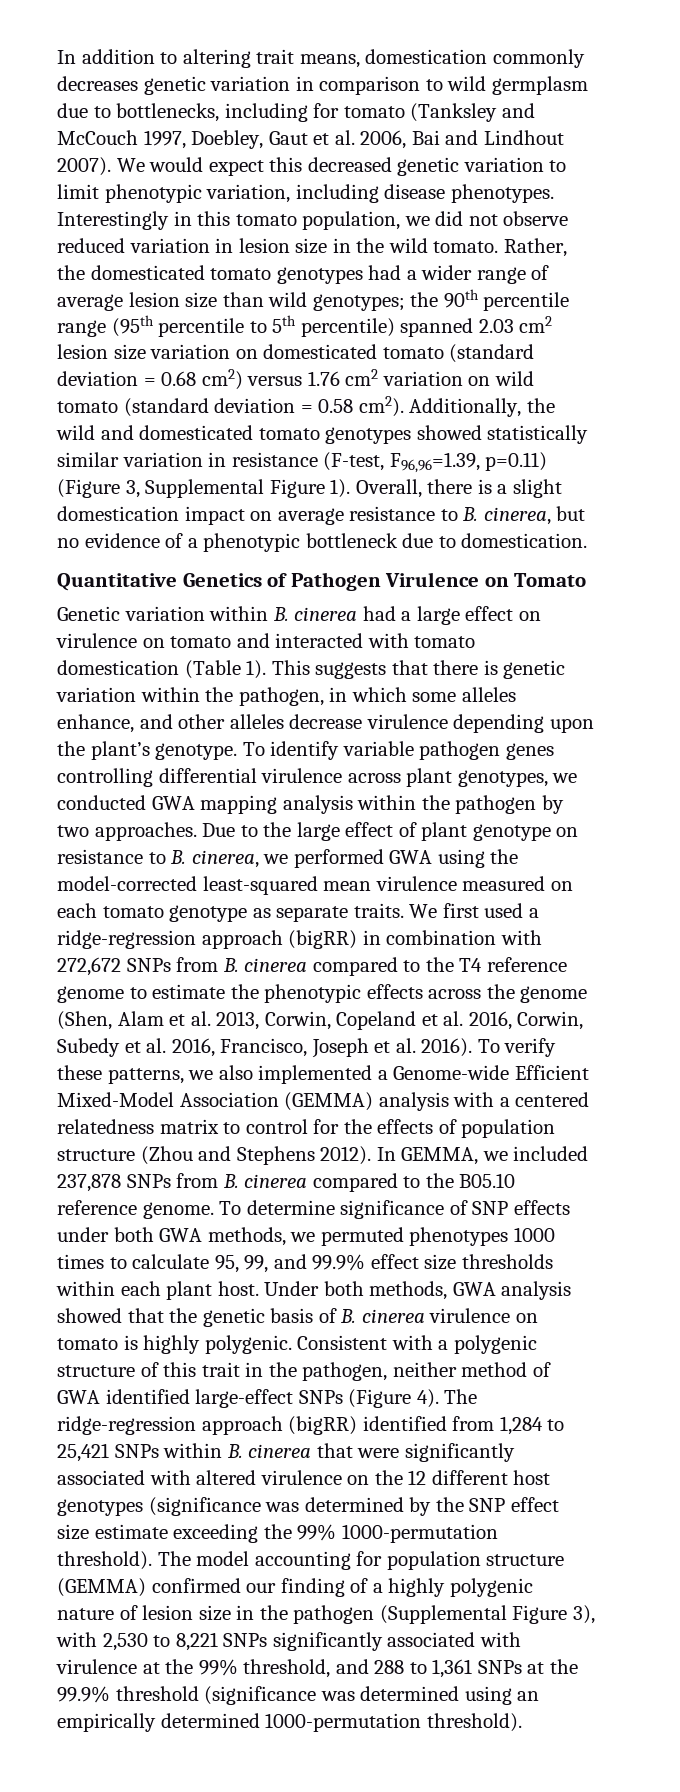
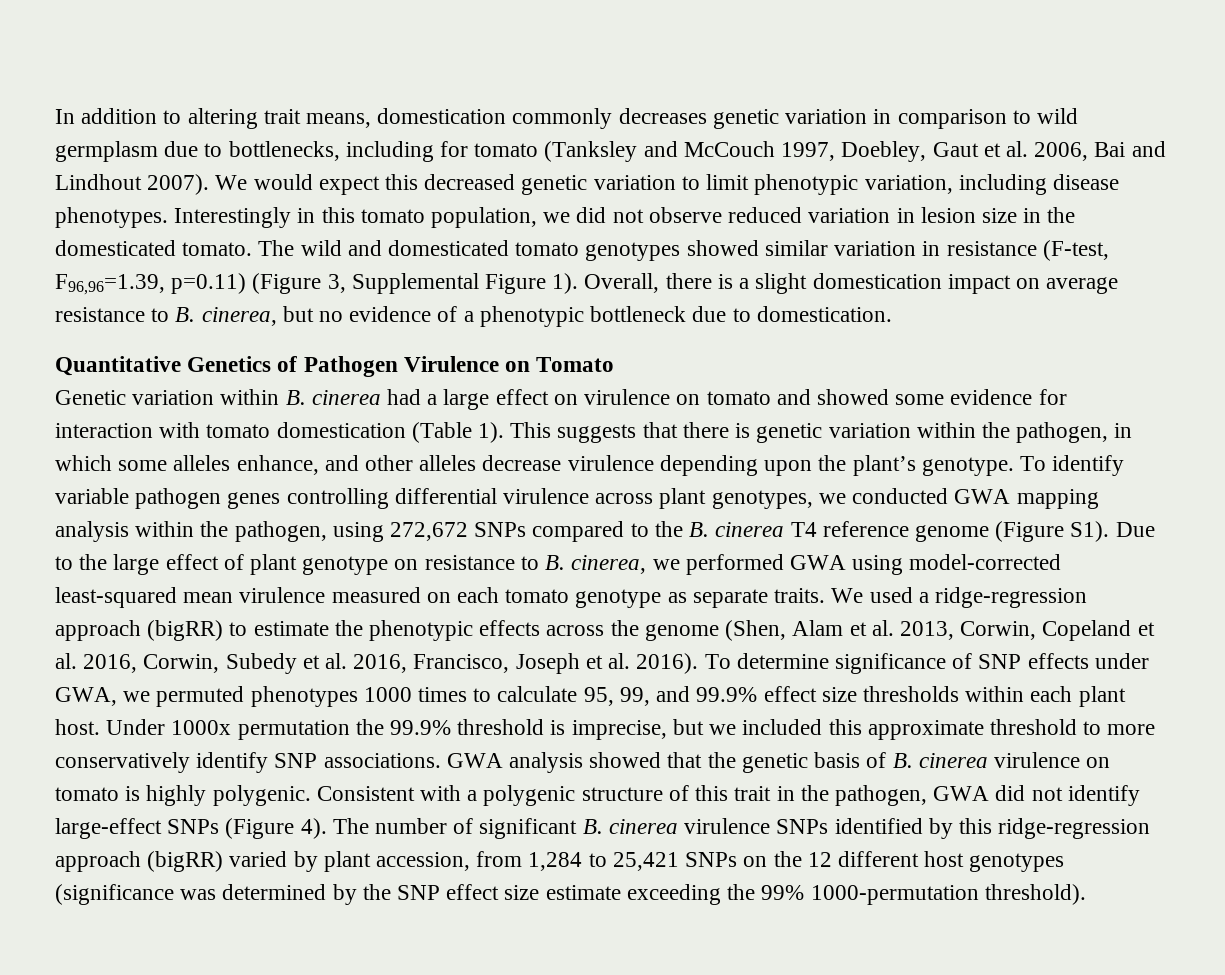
- Interestingly in this tomato population, we did not observe reduced variation in lesion size in the wild tomato. Rather, the domesticated tomato genotypes had a wider range of average lesion size than wild genotypes; the 90th percentile range (95th percentile to 5th percentile) spanned 2.03 cm2 lesion size variation on domesticated tomato (standard deviation = 0.68 cm2) versus 1.76 cm2 variation on wild tomato (standard deviation = 0.58 cm2). Additionally, the wild and domesticated tomato genotypes showed statistically similar variation in resistance (F-test, F96,96=1.39, p=0.11) (Figure 3, Supplemental Figure 1).
+ Interestingly in this tomato population, we did not observe reduced variation in lesion size in the domesticated tomato. The wild and domesticated tomato genotypes showed similar variation in resistance (F-test, F96,96=1.39, p=0.11) (Figure 3, Supplemental Figure 1).
- Genetic variation within B. cinerea had a large effect on virulence on tomato and interacted with tomato domestication (Table 1).
+ Genetic variation within B. cinerea had a large effect on virulence on tomato and showed some evidence for interaction with tomato domestication (Table 1).
- To identify variable pathogen genes controlling differential virulence across plant genotypes, we conducted GWA mapping analysis within the pathogen by two approaches. Due to the large effect of plant genotype on resistance to B. cinerea, we performed GWA using the model-corrected least-squared mean virulence measured on each tomato genotype as separate traits.
+ To identify variable pathogen genes controlling differential virulence across plant genotypes, we conducted GWA mapping analysis within the pathogen, using 272,672 SNPs compared to the B. cinerea T4 reference genome (Figure S1). Due to the large effect of plant genotype on resistance to B. cinerea, we performed GWA using model-corrected least-squared mean virulence measured on each tomato genotype as separate traits.
- We first used a ridge-regression approach (bigRR) in combination with 272,672 SNPs from B. cinerea compared to the T4 reference genome to estimate the phenotypic effects across the genome (Shen, Alam et al. 2013, Corwin, Copeland et al. 2016, Corwin, Subedy et al. 2016, Francisco, Joseph et al. 2016).
+ We used a ridge-regression approach (bigRR) to estimate the phenotypic effects across the genome (Shen, Alam et al. 2013, Corwin, Copeland et al. 2016, Corwin, Subedy et al. 2016, Francisco, Joseph et al. 2016).
- To verify these patterns, we also implemented a Genome-wide Efficient Mixed-Model Association (GEMMA) analysis with a centered relatedness matrix to control for the effects of population structure (Zhou and Stephens 2012). In GEMMA, we included 237,878 SNPs from B. cinerea compared to the B05.10 reference genome. To determine significance of SNP effects under both GWA methods, we permuted phenotypes 1000 times to calculate 95, 99, and 99.9% effect size thresholds within each plant host.
+ To determine significance of SNP effects under GWA, we permuted phenotypes 1000 times to calculate 95, 99, and 99.9% effect size thresholds within each plant host.
- Under both methods, GWA analysis showed that the genetic basis of B. cinerea virulence on tomato is highly polygenic.
+ Under 1000x permutation the 99.9% threshold is imprecise, but we included this approximate threshold to more conservatively identify SNP associations. GWA analysis showed that the genetic basis of B. cinerea virulence on tomato is highly polygenic.
- Consistent with a polygenic structure of this trait in the pathogen, neither method of GWA identified large-effect SNPs (Figure 4).
+ Consistent with a polygenic structure of this trait in the pathogen, GWA did not identify large-effect SNPs (Figure 4).
- The ridge-regression approach (bigRR) identified from 1,284 to 25,421 SNPs within B. cinerea that were significantly associated with altered virulence on the 12 different host genotypes (significance was determined by the SNP effect size estimate exceeding the 99% 1000-permutation threshold). The model accounting for population structure (GEMMA) confirmed our finding of a highly polygenic nature of lesion size in the pathogen (Supplemental Figure 3), with 2,530 to 8,221 SNPs significantly associated with virulence at the 99% threshold, and 288 to 1,361 SNPs at the 99.9% threshold (significance was determined using an empirically determined 1000-permutation threshold).
+ The number of significant B. cinerea virulence SNPs identified by this ridge-regression approach (bigRR) varied by plant accession, from 1,284 to 25,421 SNPs on the 12 different host genotypes (significance was determined by the SNP effect size estimate exceeding the 99% 1000-permutation threshold).

